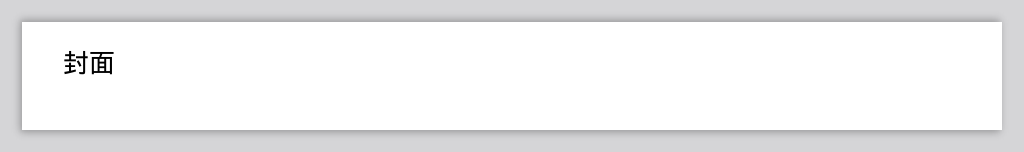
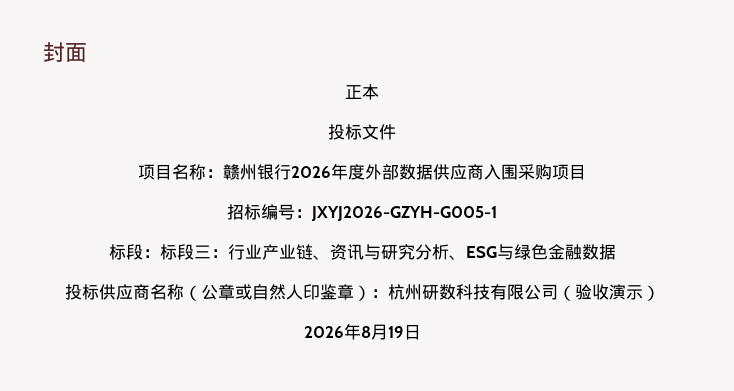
+ 正本
+ 投标文件
+ 项目名称：赣州银行2026年度外部数据供应商入围采购项目
+ 招标编号：JXYJ2026-GZYH-G005-1
+ 标段：标段三：行业产业链、资讯与研究分析、ESG与绿色金融数据
+ 投标供应商名称（公章或自然人印鉴章）：杭州研数科技有限公司（验收演示）
+ 2026年8月19日

